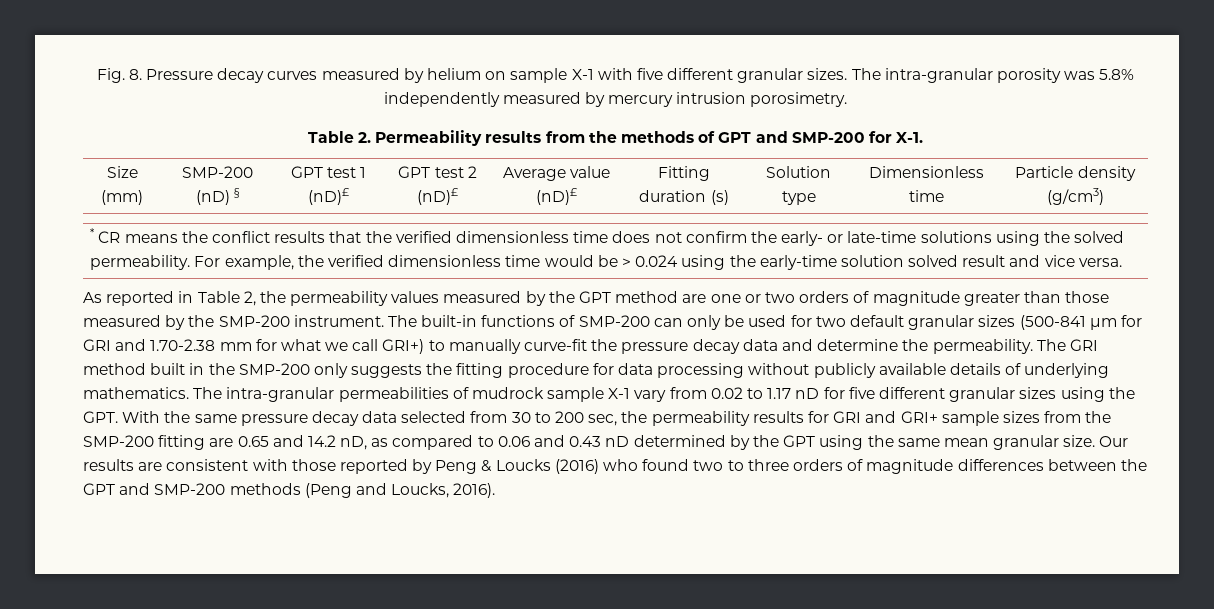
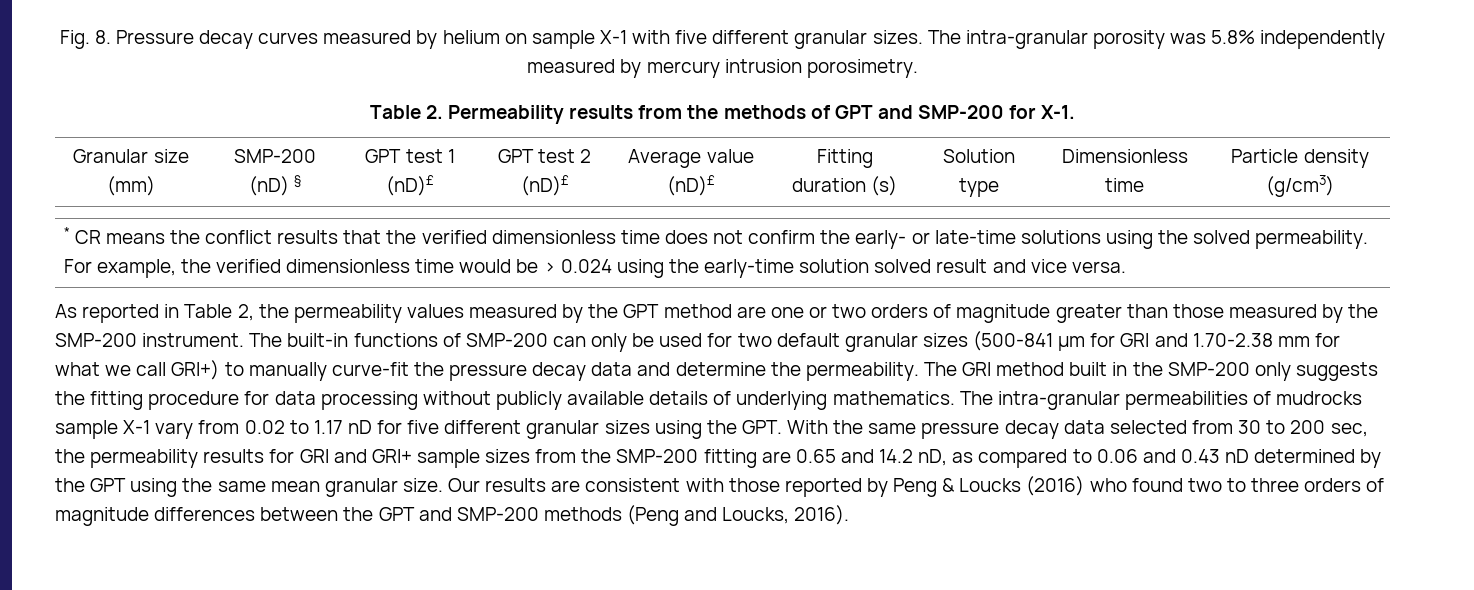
- Size (mm) | SMP-200 (nD) § | GPT test 1 (nD)£ | GPT test 2 (nD)£ | Average value (nD)£ | Fitting duration (s) | Solution type | Dimensionless time | Particle density (g/cm3)
+ Granular size (mm) | SMP-200 (nD) § | GPT test 1 (nD)£ | GPT test 2 (nD)£ | Average value (nD)£ | Fitting duration (s) | Solution type | Dimensionless time | Particle density (g/cm3)
- The intra-granular permeabilities of mudrock sample X-1 vary from 0.02 to 1.17 nD for five different granular sizes using the GPT. With the same pressure decay data selected from 30 to 200 sec, the permeability results for GRI and GRI+ sample sizes from the SMP-200 fitting are 0.65 and 14.2 nD, as compared to 0.06 and 0.43 nD determined by the GPT using the same mean granular size.
+ The intra-granular permeabilities of mudrocks sample X-1 vary from 0.02 to 1.17 nD for five different granular sizes using the GPT. With the same pressure decay data selected from 30 to 200 sec, the permeability results for GRI and GRI+ sample sizes from the SMP-200 fitting are 0.65 and 14.2 nD, as compared to 0.06 and 0.43 nD determined by the GPT using the same mean granular size.

